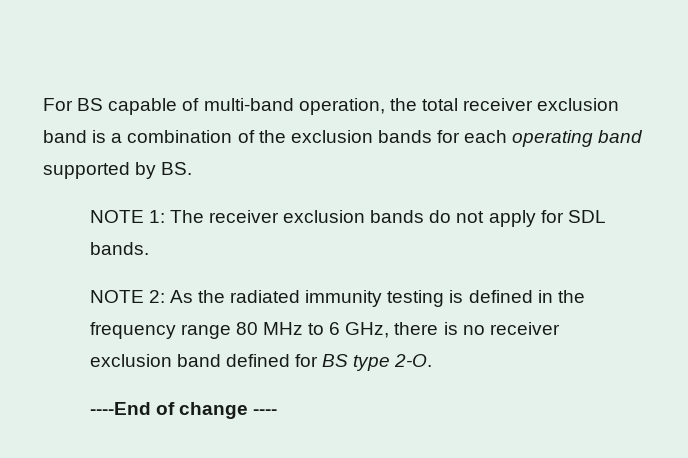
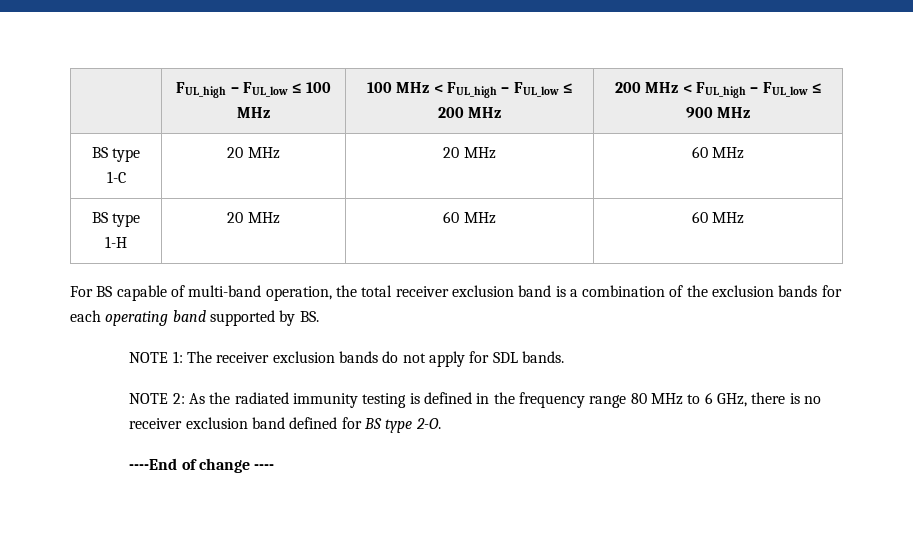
+ | FUL_high – FUL_low ≤ 100 MHz | 100 MHz < FUL_high – FUL_low ≤ 200 MHz | 200 MHz < FUL_high – FUL_low ≤ 900 MHz
+ BS type 1-C | 20 MHz | 20 MHz | 60 MHz
+ BS type 1-H | 20 MHz | 60 MHz | 60 MHz

